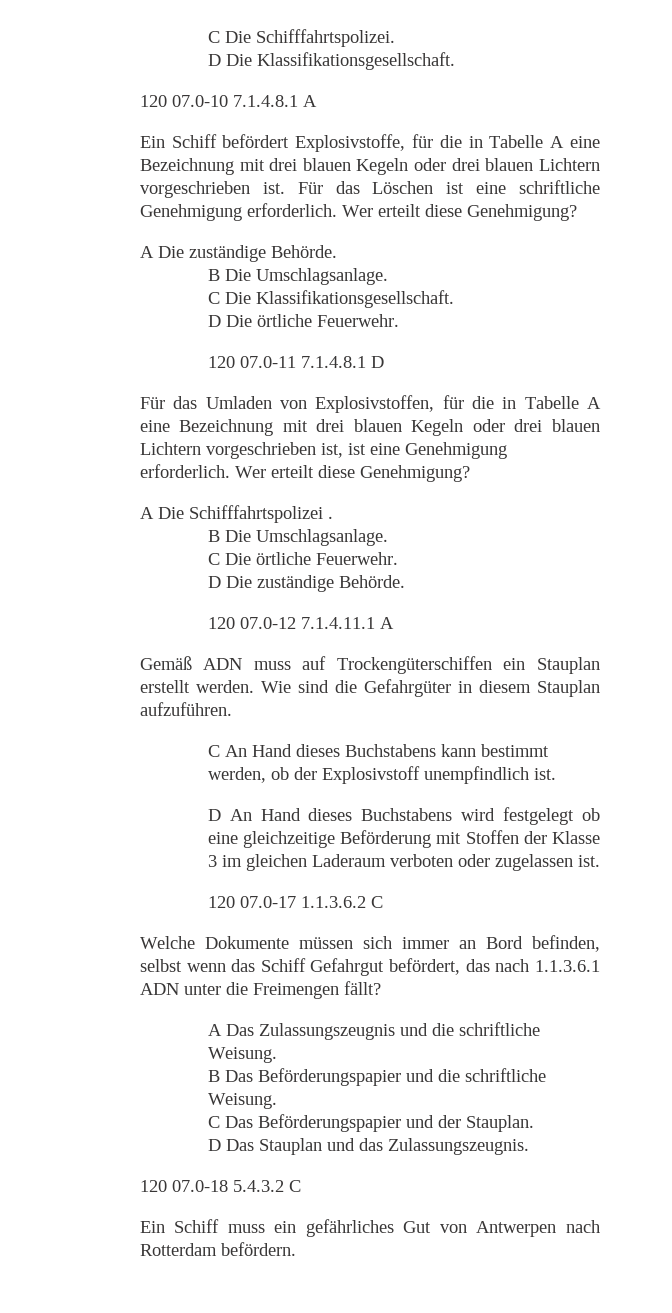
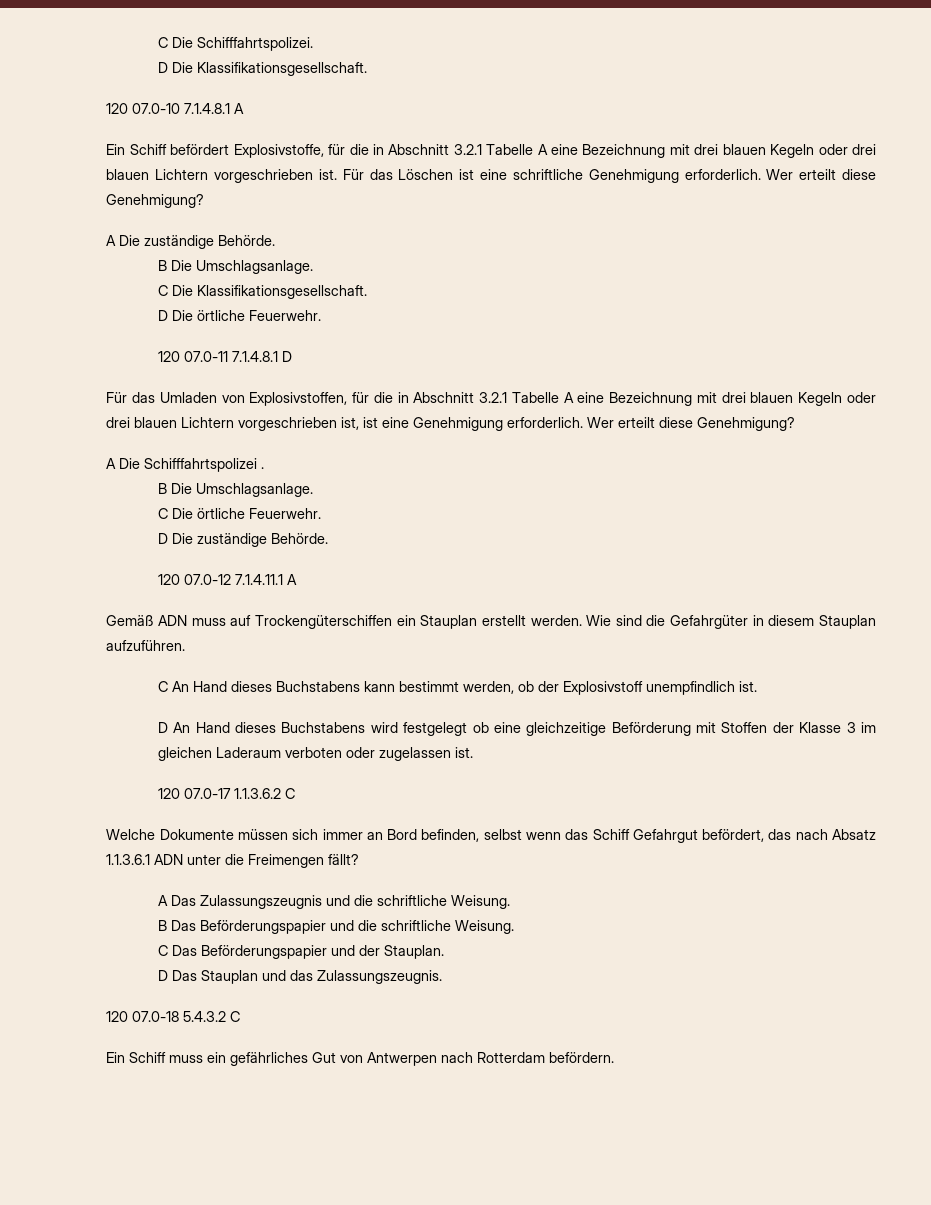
- Ein Schiff befördert Explosivstoffe, für die in Tabelle A eine Bezeichnung mit drei blauen Kegeln oder drei blauen Lichtern vorgeschrieben ist.
+ Ein Schiff befördert Explosivstoffe, für die in Abschnitt 3.2.1 Tabelle A eine Bezeichnung mit drei blauen Kegeln oder drei blauen Lichtern vorgeschrieben ist.
- Für das Umladen von Explosivstoffen, für die in Tabelle A eine Bezeichnung mit drei blauen Kegeln oder drei blauen Lichtern vorgeschrieben ist, ist eine Genehmigung erforderlich.
+ Für das Umladen von Explosivstoffen, für die in Abschnitt 3.2.1 Tabelle A eine Bezeichnung mit drei blauen Kegeln oder drei blauen Lichtern vorgeschrieben ist, ist eine Genehmigung erforderlich.
- Welche Dokumente müssen sich immer an Bord befinden, selbst wenn das Schiff Gefahrgut befördert, das nach 1.1.3.6.1 ADN unter die Freimengen fällt?
+ Welche Dokumente müssen sich immer an Bord befinden, selbst wenn das Schiff Gefahrgut befördert, das nach Absatz 1.1.3.6.1 ADN unter die Freimengen fällt?

